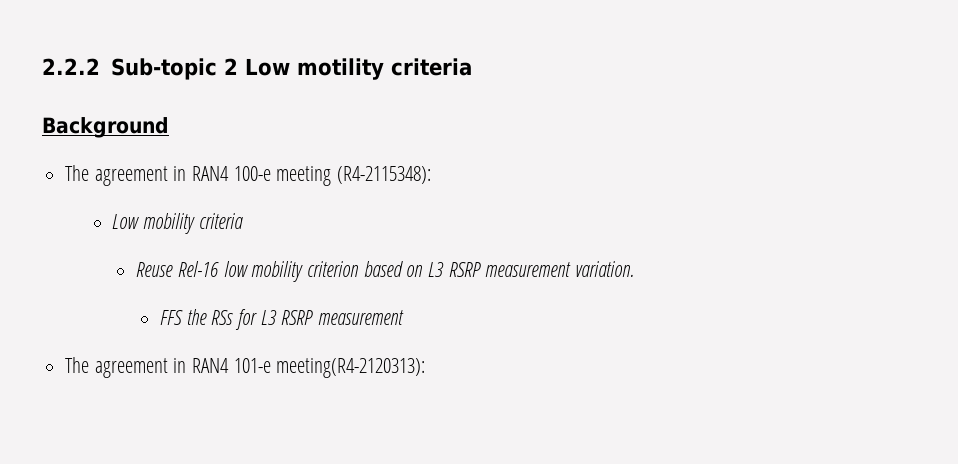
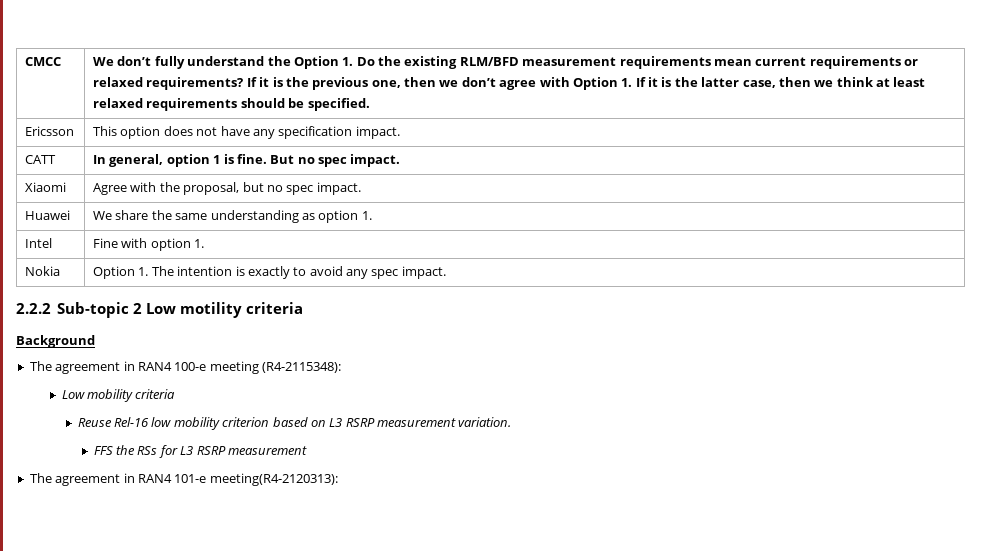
+ CMCC | We don’t fully understand the Option 1. Do the existing RLM/BFD measurement requirements mean current requirements or relaxed requirements? If it is the previous one, then we don’t agree with Option 1. If it is the latter case, then we think at least relaxed requirements should be specified.
+ Ericsson | This option does not have any specification impact.
+ CATT | In general, option 1 is fine. But no spec impact.
+ Xiaomi | Agree with the proposal, but no spec impact.
+ Huawei | We share the same understanding as option 1.
+ Intel | Fine with option 1.
+ Nokia | Option 1. The intention is exactly to avoid any spec impact.

